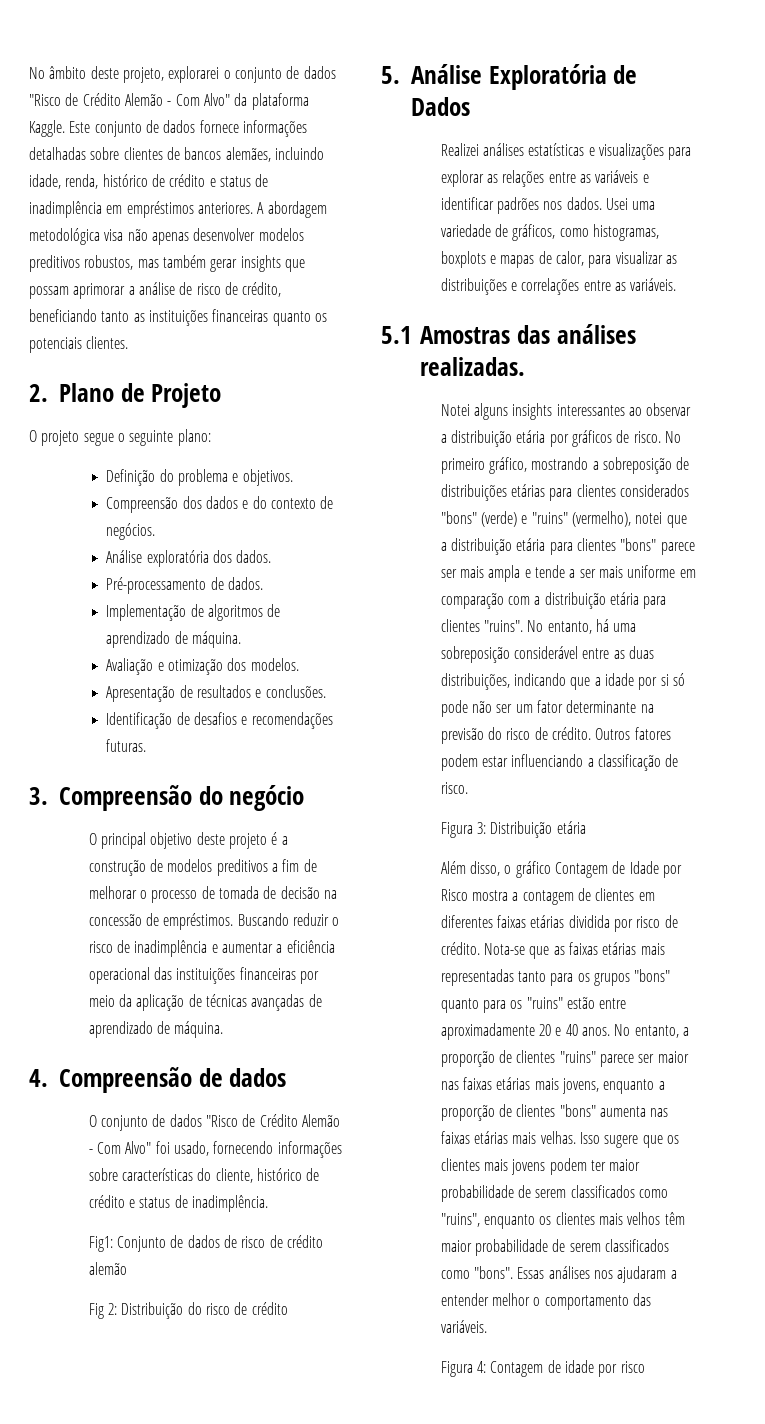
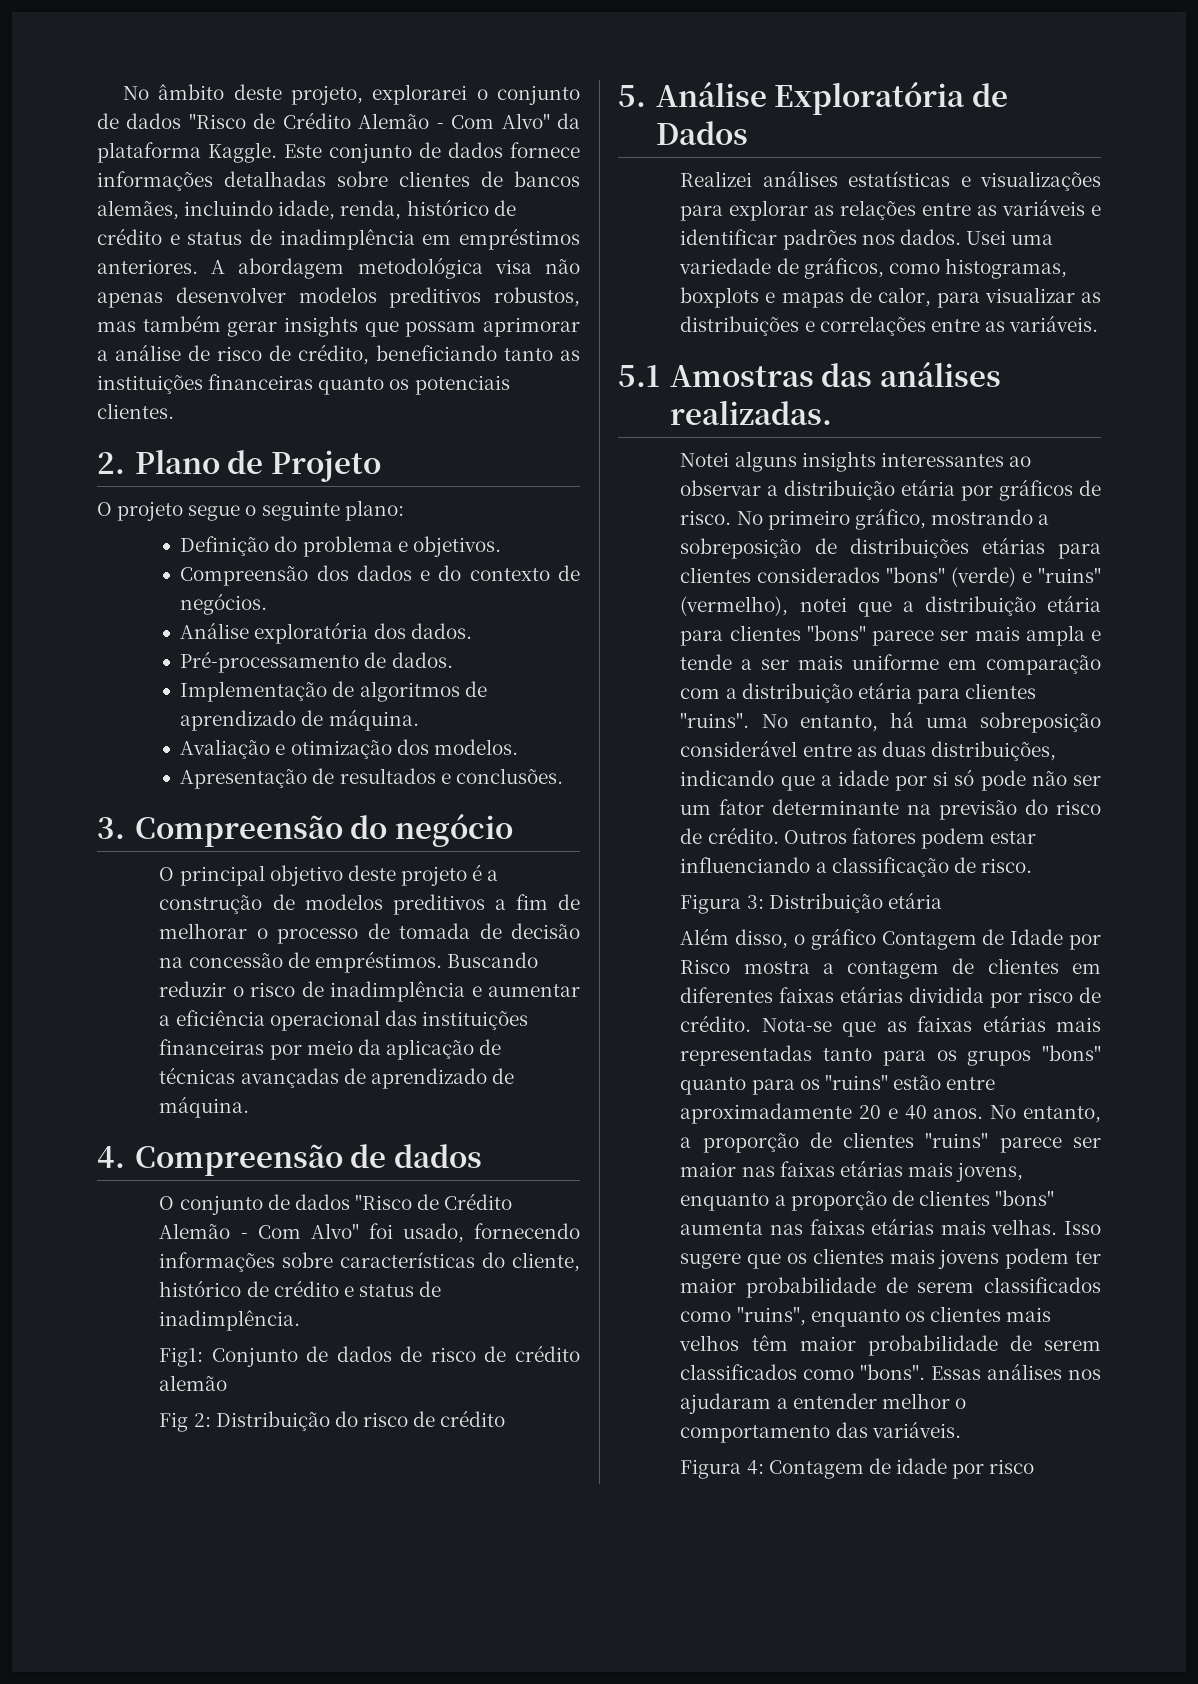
- Identificação de desafios e recomendações futuras.

